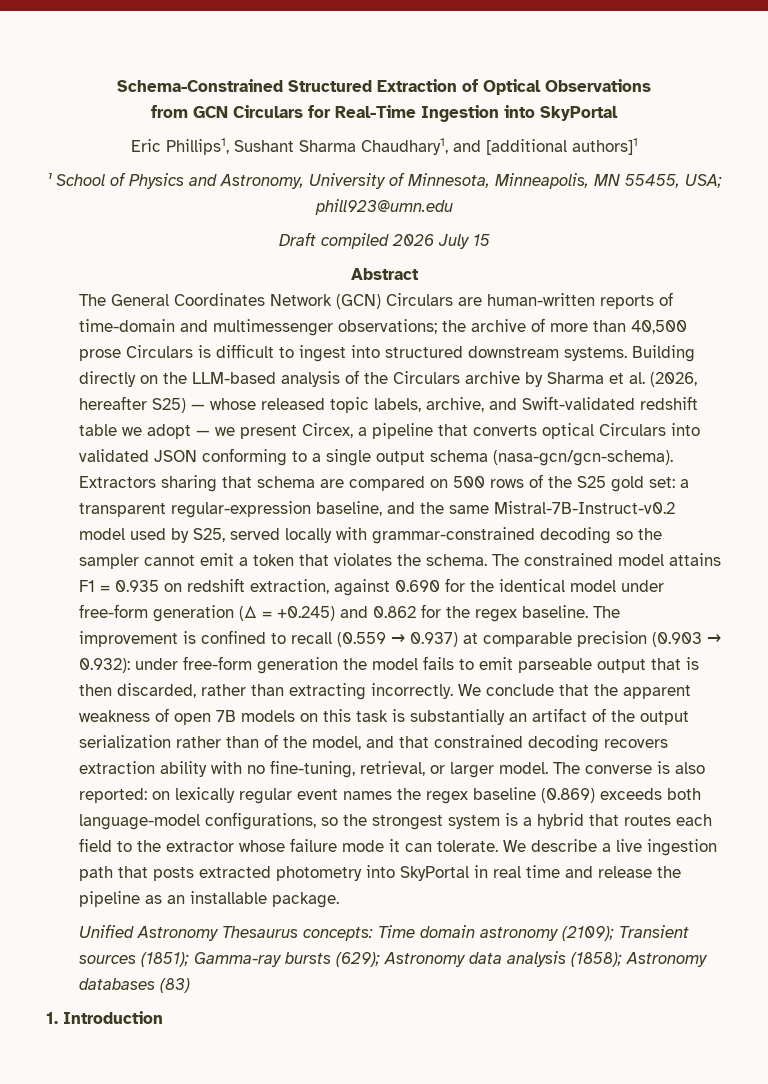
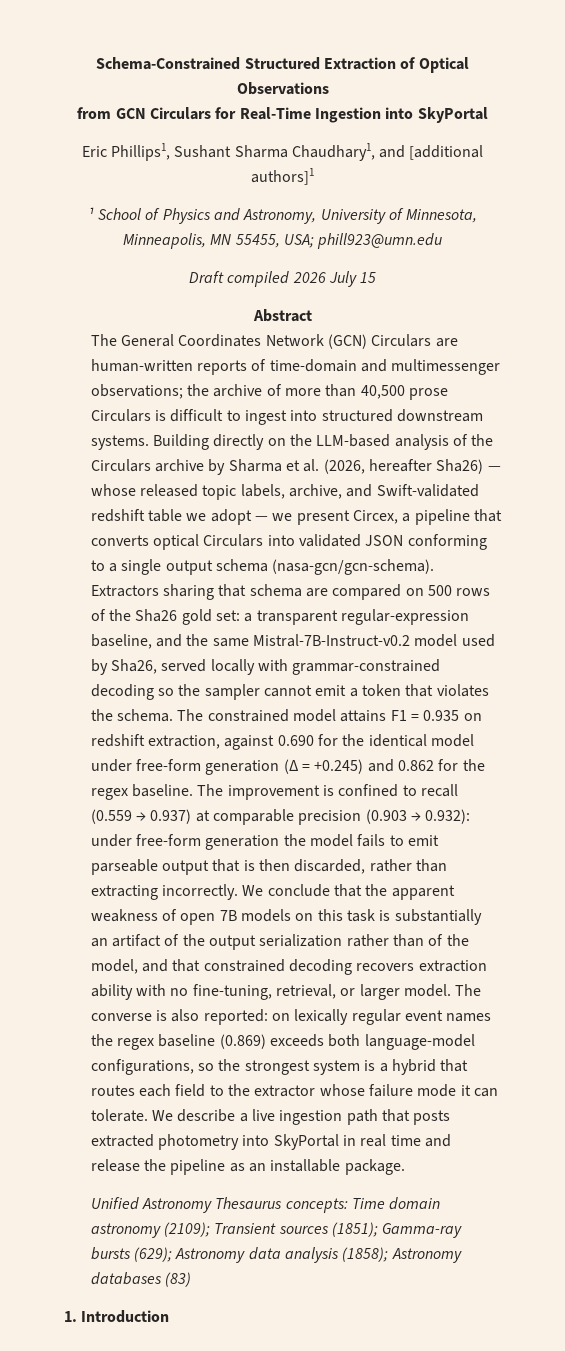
- Building directly on the LLM-based analysis of the Circulars archive by Sharma et al. (2026, hereafter S25) — whose released topic labels, archive, and Swift-validated redshift table we adopt — we present Circex, a pipeline that converts optical Circulars into validated JSON conforming to a single output schema (nasa-gcn/gcn-schema).
+ Building directly on the LLM-based analysis of the Circulars archive by Sharma et al. (2026, hereafter Sha26) — whose released topic labels, archive, and Swift-validated redshift table we adopt — we present Circex, a pipeline that converts optical Circulars into validated JSON conforming to a single output schema (nasa-gcn/gcn-schema).
- Extractors sharing that schema are compared on 500 rows of the S25 gold set: a transparent regular-expression baseline, and the same Mistral-7B-Instruct-v0.2 model used by S25, served locally with grammar-constrained decoding so the sampler cannot emit a token that violates the schema.
+ Extractors sharing that schema are compared on 500 rows of the Sha26 gold set: a transparent regular-expression baseline, and the same Mistral-7B-Instruct-v0.2 model used by Sha26, served locally with grammar-constrained decoding so the sampler cannot emit a token that violates the schema.

